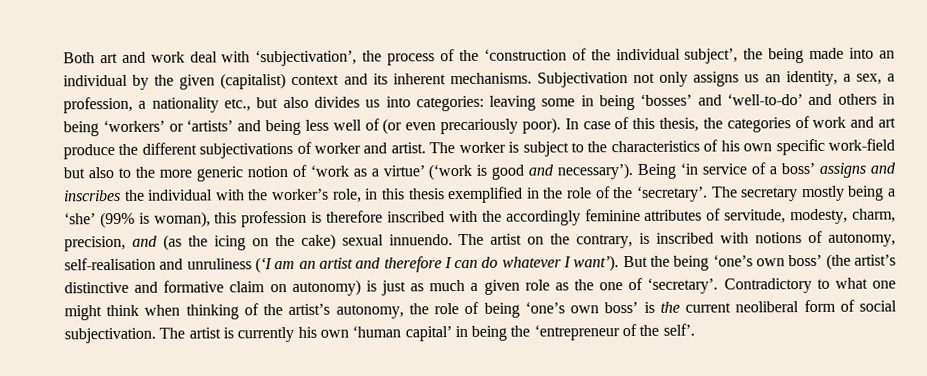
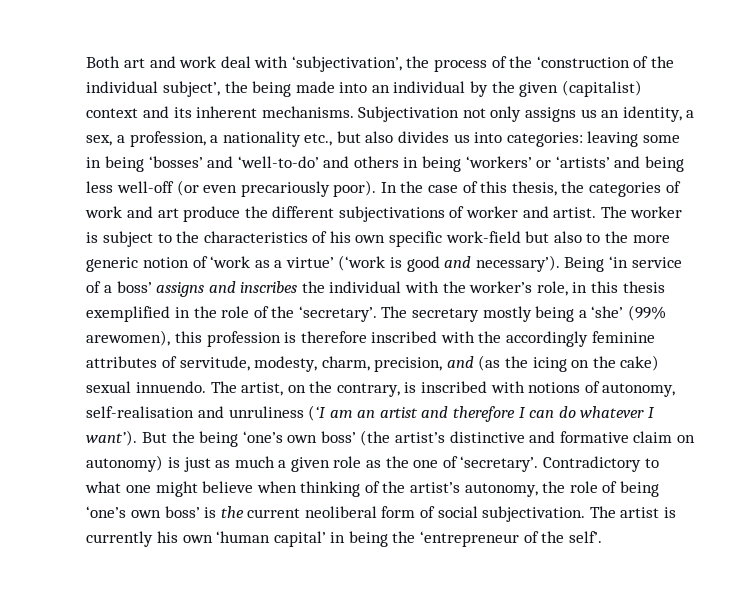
- Subjectivation not only assigns us an identity, a sex, a profession, a nationality etc., but also divides us into categories: leaving some in being ‘bosses’ and ‘well-to-do’ and others in being ‘workers’ or ‘artists’ and being less well of (or even precariously poor).
+ Subjectivation not only assigns us an identity, a sex, a profession, a nationality etc., but also divides us into categories: leaving some in being ‘bosses’ and ‘well-to-do’ and others in being ‘workers’ or ‘artists’ and being less well-off (or even precariously poor).
- In case of this thesis, the categories of work and art produce the different subjectivations of worker and artist.
+ In the case of this thesis, the categories of work and art produce the different subjectivations of worker and artist.
- The secretary mostly being a ‘she’ (99% is woman), this profession is therefore inscribed with the accordingly feminine attributes of servitude, modesty, charm, precision, and (as the icing on the cake) sexual innuendo.
+ The secretary mostly being a ‘she’ (99% arewomen), this profession is therefore inscribed with the accordingly feminine attributes of servitude, modesty, charm, precision, and (as the icing on the cake) sexual innuendo.
- The artist on the contrary, is inscribed with notions of autonomy, self-realisation and unruliness (‘I am an artist and therefore I can do whatever I want’).
+ The artist, on the contrary, is inscribed with notions of autonomy, self-realisation and unruliness (‘I am an artist and therefore I can do whatever I want’).
- Contradictory to what one might think when thinking of the artist’s autonomy, the role of being ‘one’s own boss’ is the current neoliberal form of social subjectivation.
+ Contradictory to what one might believe when thinking of the artist’s autonomy, the role of being ‘one’s own boss’ is the current neoliberal form of social subjectivation.

